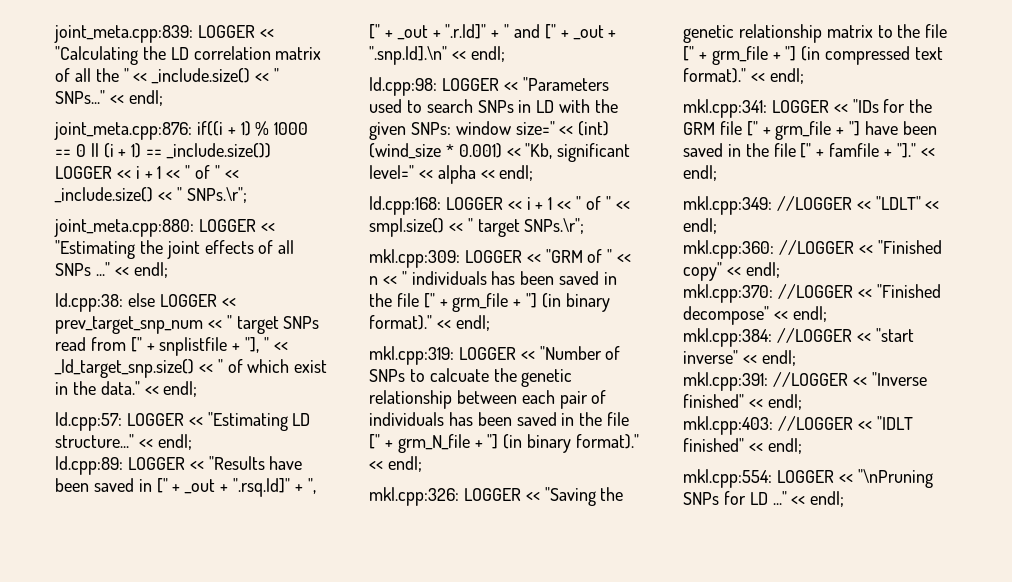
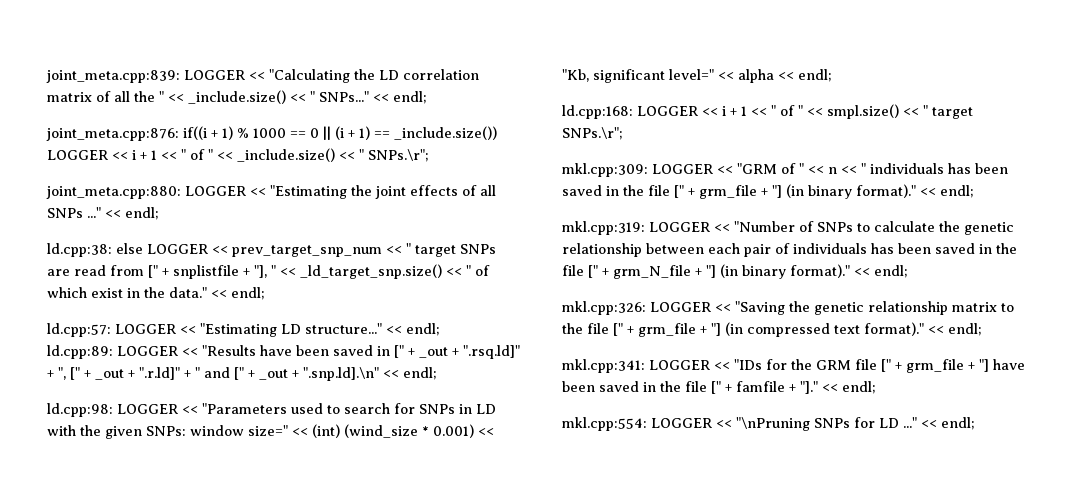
- ld.cpp:38: else LOGGER << prev_target_snp_num << " target SNPs read from [" + snplistfile + "], " << _ld_target_snp.size() << " of which exist in the data."
+ ld.cpp:38: else LOGGER << prev_target_snp_num << " target SNPs are read from [" + snplistfile + "], " << _ld_target_snp.size() << " of which exist in the data."
- ld.cpp:98: LOGGER << "Parameters used to search SNPs in LD with the given SNPs: window size=" << (int) (wind_size * 0.001) << "Kb, significant level=" << alpha << endl;
+ ld.cpp:98: LOGGER << "Parameters used to search for SNPs in LD with the given SNPs: window size=" << (int) (wind_size * 0.001) << "Kb, significant level=" << alpha << endl;
- mkl.cpp:319: LOGGER << "Number of SNPs to calcuate the genetic relationship between each pair of individuals has been saved in the file [" + grm_N_file + "] (in binary format)."
+ mkl.cpp:319: LOGGER << "Number of SNPs to calculate the genetic relationship between each pair of individuals has been saved in the file [" + grm_N_file + "] (in binary format)."
- mkl.cpp:349: //LOGGER << "LDLT" << endl;
- mkl.cpp:360: //LOGGER << "Finished copy" << endl;
- mkl.cpp:370: //LOGGER << "Finished decompose" << endl;
- mkl.cpp:384: //LOGGER << "start inverse" << endl;
- mkl.cpp:391: //LOGGER << "Inverse finished" << endl;
- mkl.cpp:403: //LOGGER << "IDLT finished" << endl;

